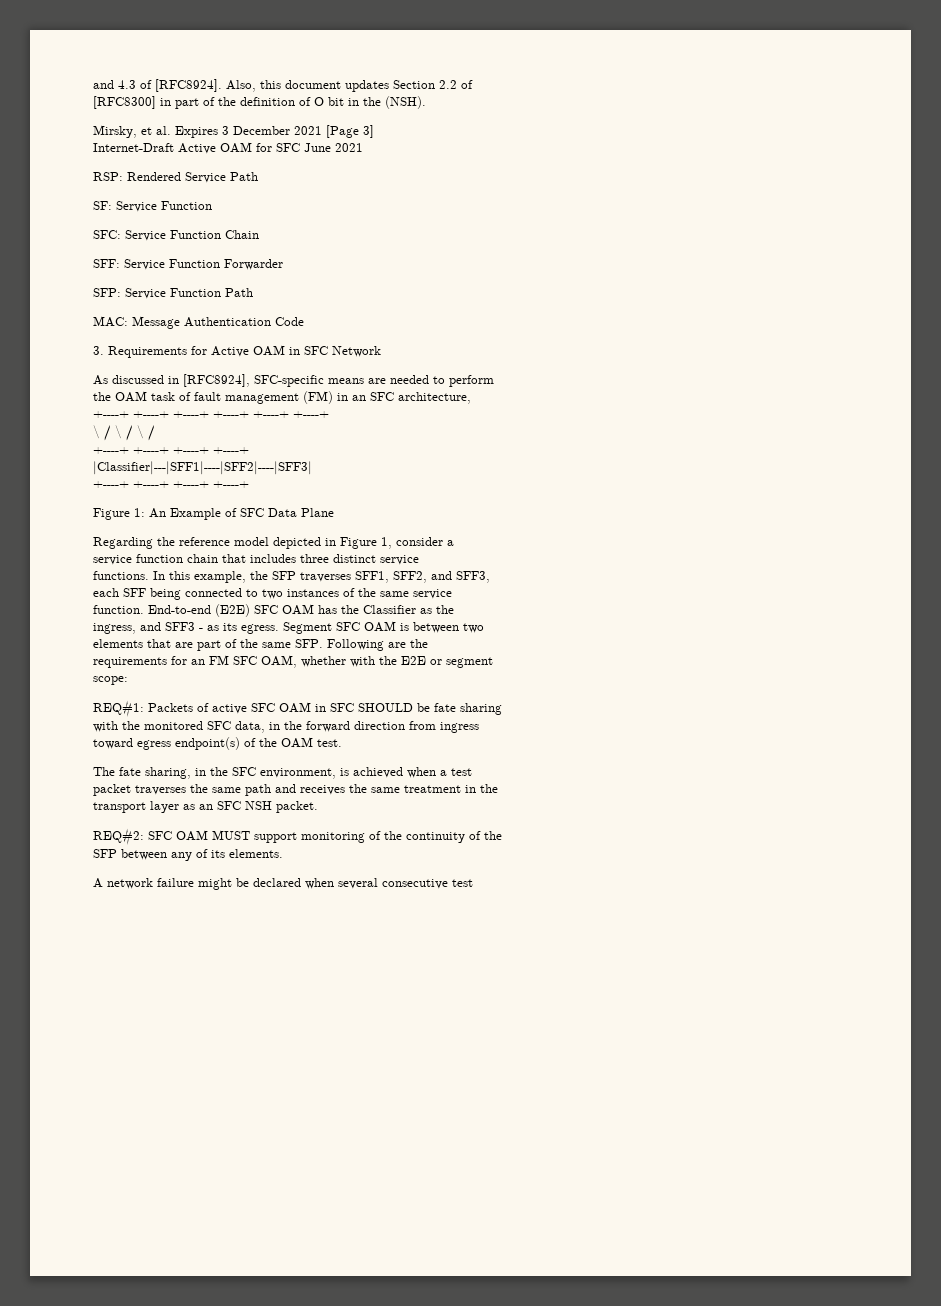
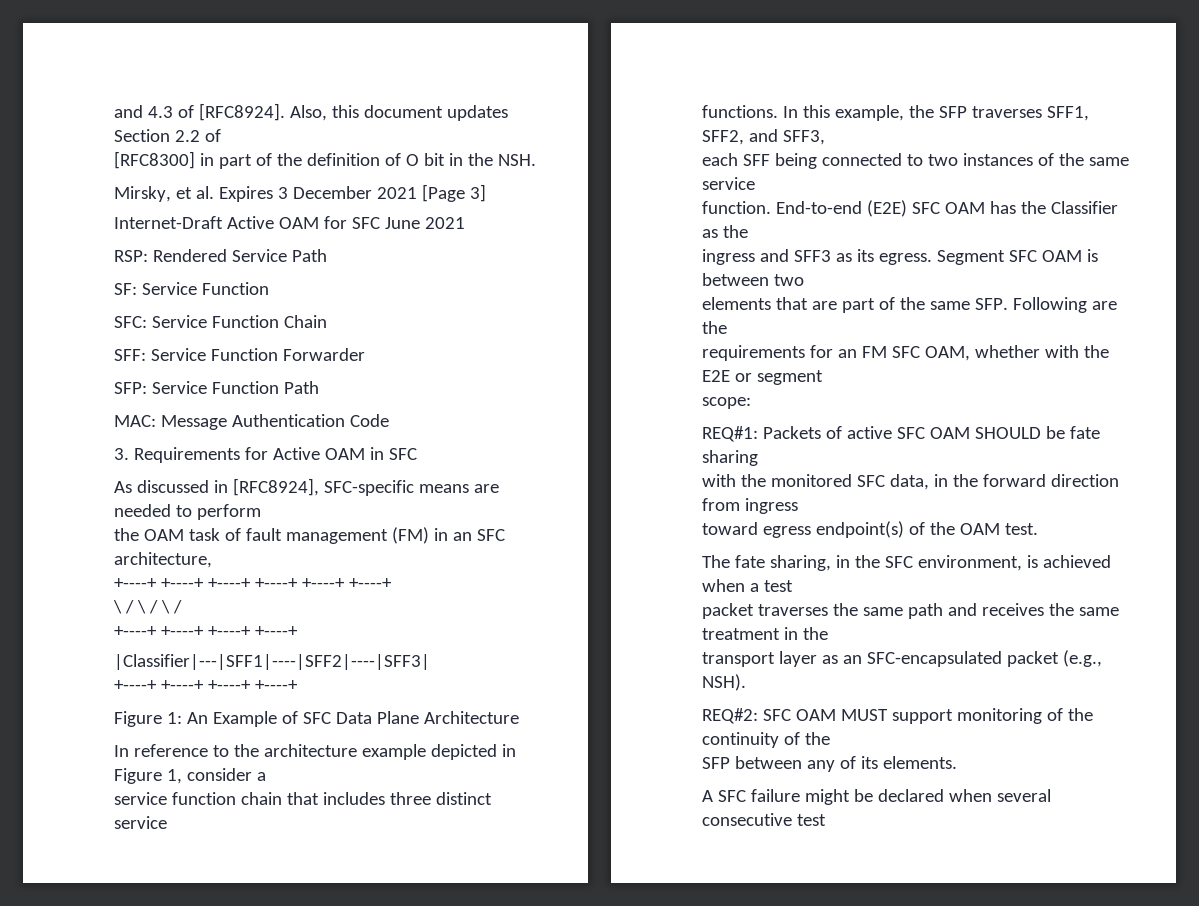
- [RFC8300] in part of the definition of O bit in the (NSH).
+ [RFC8300] in part of the definition of O bit in the NSH.
- 3. Requirements for Active OAM in SFC Network
+ 3. Requirements for Active OAM in SFC
- Figure 1: An Example of SFC Data Plane
- Regarding the reference model depicted in Figure 1, consider a
+ Figure 1: An Example of SFC Data Plane Architecture
+ In reference to the architecture example depicted in Figure 1, consider a
- ingress, and SFF3 - as its egress.
+ ingress and SFF3 as its egress.
- REQ#1: Packets of active SFC OAM in SFC SHOULD be fate sharing
+ REQ#1: Packets of active SFC OAM SHOULD be fate sharing
- transport layer as an SFC NSH packet.
+ transport layer as an SFC-encapsulated packet (e.g., NSH).
- A network failure might be declared when several consecutive test
+ A SFC failure might be declared when several consecutive test

